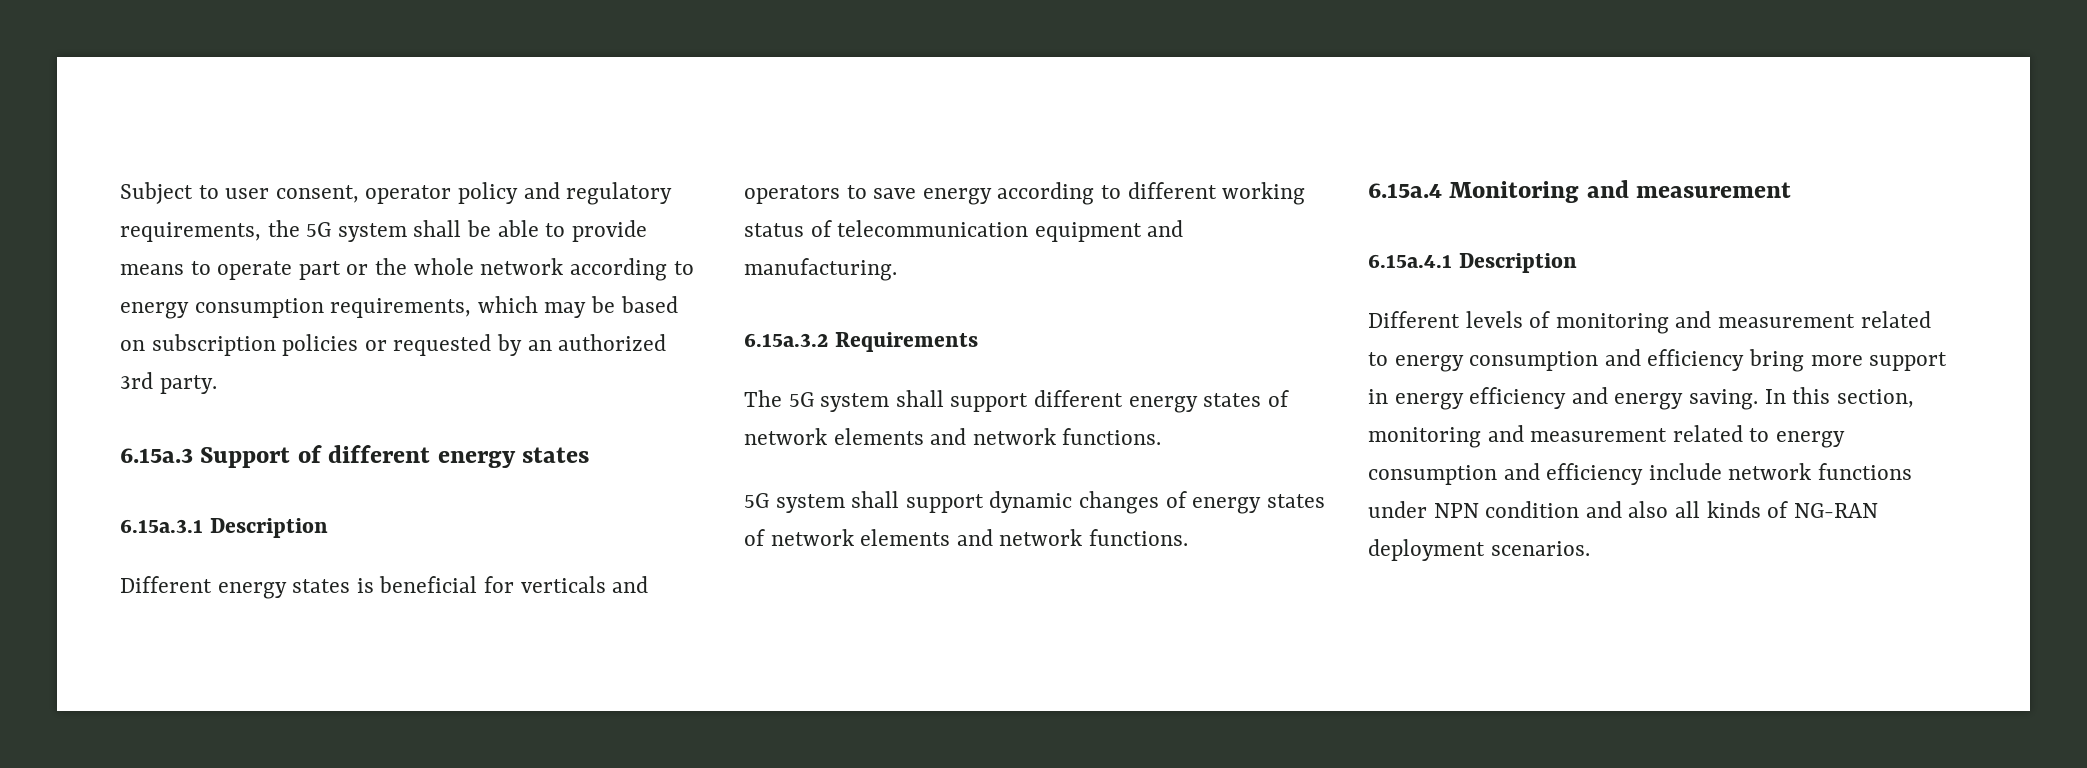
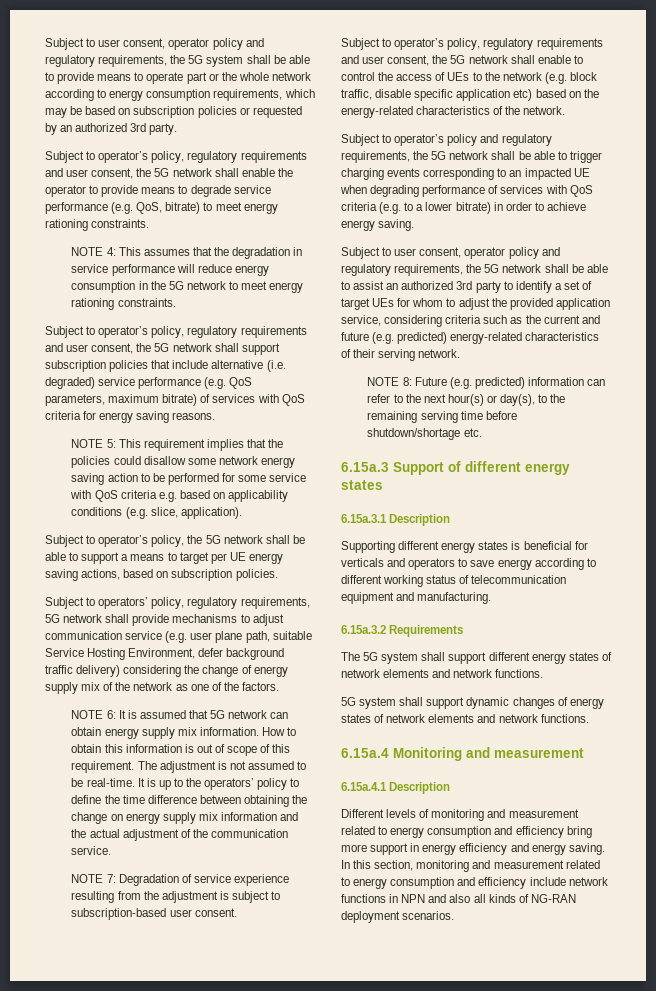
+ Subject to operator’s policy, regulatory requirements and user consent, the 5G network shall enable the operator to provide means to degrade service performance (e.g. QoS, bitrate) to meet energy rationing constraints.
+ NOTE 4: This assumes that the degradation in service performance will reduce energy consumption in the 5G network to meet energy rationing constraints.
+ Subject to operator’s policy, regulatory requirements and user consent, the 5G network shall support subscription policies that include alternative (i.e. degraded) service performance (e.g. QoS parameters, maximum bitrate) of services with QoS criteria for energy saving reasons.
+ NOTE 5: This requirement implies that the policies could disallow some network energy saving action to be performed for some service with QoS criteria e.g. based on applicability conditions (e.g. slice, application).
+ Subject to operator’s policy, the 5G network shall be able to support a means to target per UE energy saving actions, based on subscription policies.
+ Subject to operators’ policy, regulatory requirements, 5G network shall provide mechanisms to adjust communication service (e.g. user plane path, suitable Service Hosting Environment, defer background traffic delivery) considering the change of energy supply mix of the network as one of the factors.
+ NOTE 6: It is assumed that 5G network can obtain energy supply mix information. How to obtain this information is out of scope of this requirement. The adjustment is not assumed to be real-time. It is up to the operators’ policy to define the time difference between obtaining the change on energy supply mix information and the actual adjustment of the communication service.
+ NOTE 7: Degradation of service experience resulting from the adjustment is subject to subscription-based user consent.
+ Subject to operator’s policy, regulatory requirements and user consent, the 5G network shall enable to control the access of UEs to the network (e.g. block traffic, disable specific application etc) based on the energy-related characteristics of the network.
+ Subject to operator’s policy and regulatory requirements, the 5G network shall be able to trigger charging events corresponding to an impacted UE when degrading performance of services with QoS criteria (e.g. to a lower bitrate) in order to achieve energy saving.
+ Subject to user consent, operator policy and regulatory requirements, the 5G network shall be able to assist an authorized 3rd party to identify a set of target UEs for whom to adjust the provided application service, considering criteria such as the current and future (e.g. predicted) energy-related characteristics of their serving network.
+ NOTE 8: Future (e.g. predicted) information can refer to the next hour(s) or day(s), to the remaining serving time before shutdown/shortage etc.
- Different energy states is beneficial for verticals and operators to save energy according to different working status of telecommunication equipment and manufacturing.
+ Supporting different energy states is beneficial for verticals and operators to save energy according to different working status of telecommunication equipment and manufacturing.
- In this section, monitoring and measurement related to energy consumption and efficiency include network functions under NPN condition and also all kinds of NG-RAN deployment scenarios.
+ In this section, monitoring and measurement related to energy consumption and efficiency include network functions in NPN and also all kinds of NG-RAN deployment scenarios.

